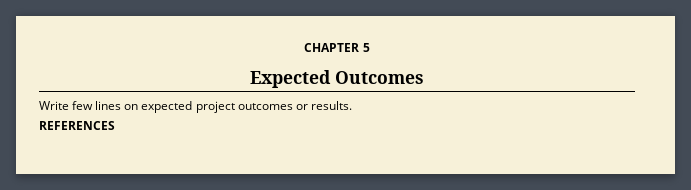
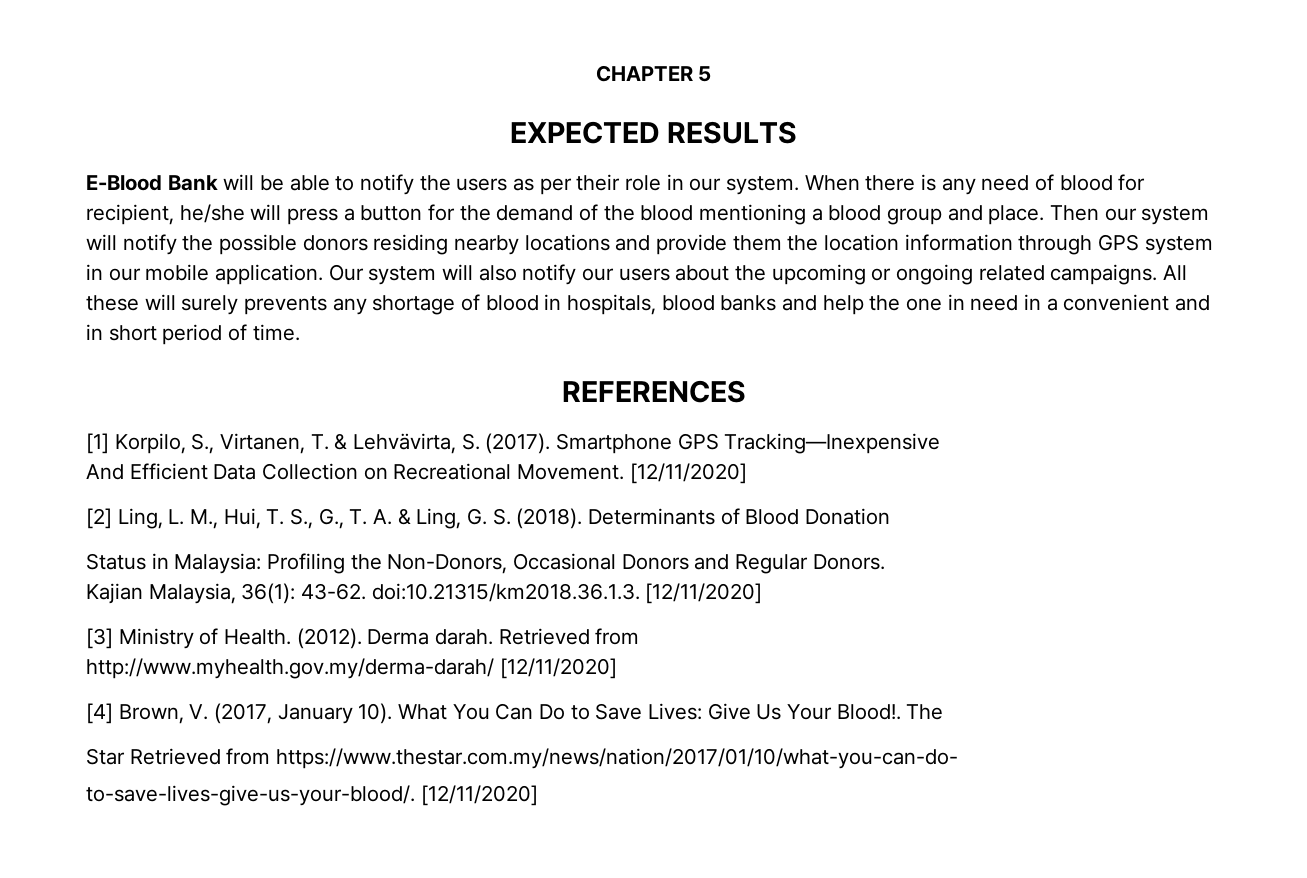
- Expected Outcomes
- Write few lines on expected project outcomes or results.
+ EXPECTED RESULTS
+ E-Blood Bank will be able to notify the users as per their role in our system. When there is any need of blood for recipient, he/she will press a button for the demand of the blood mentioning a blood group and place. Then our system will notify the possible donors residing nearby locations and provide them the location information through GPS system in our mobile application. Our system will also notify our users about the upcoming or ongoing related campaigns. All these will surely prevents any shortage of blood in hospitals, blood banks and help the one in need in a convenient and in short period of time.
  REFERENCES
+ [1] Korpilo, S., Virtanen, T. & Lehvävirta, S. (2017). Smartphone GPS Tracking—Inexpensive
+ And Efficient Data Collection on Recreational Movement. [12/11/2020]
+ [2] Ling, L. M., Hui, T. S., G., T. A. & Ling, G. S. (2018). Determinants of Blood Donation
+ Status in Malaysia: Profiling the Non-Donors, Occasional Donors and Regular Donors.
+ Kajian Malaysia, 36(1): 43-62. doi:10.21315/km2018.36.1.3. [12/11/2020]
+ [3] Ministry of Health. (2012). Derma darah. Retrieved from
+ http://www.myhealth.gov.my/derma-darah/ [12/11/2020]
+ [4] Brown, V. (2017, January 10). What You Can Do to Save Lives: Give Us Your Blood!. The
+ Star Retrieved from https://www.thestar.com.my/news/nation/2017/01/10/what-you-can-do-
+ to-save-lives-give-us-your-blood/. [12/11/2020]

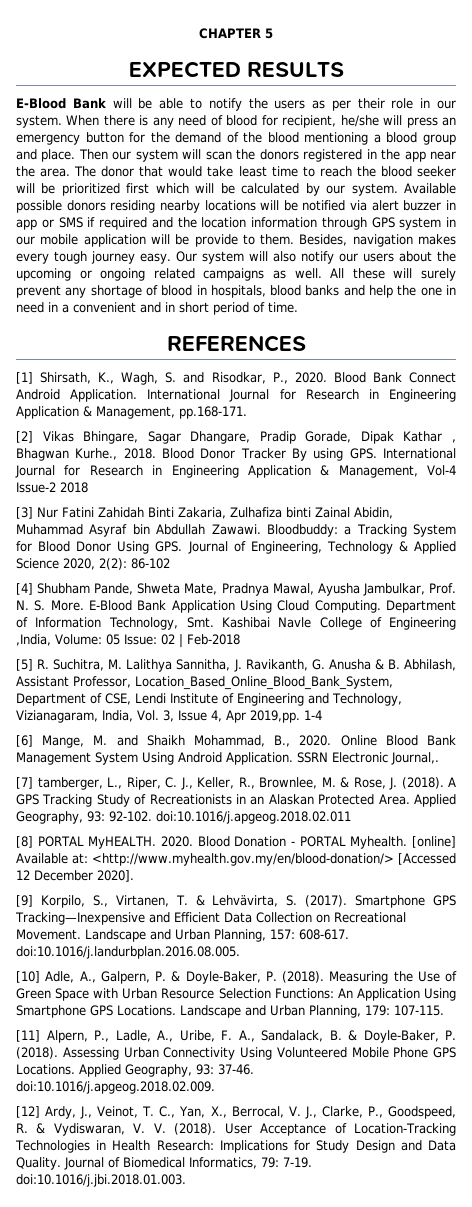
- When there is any need of blood for recipient, he/she will press a button for the demand of the blood mentioning a blood group and place.
+ When there is any need of blood for recipient, he/she will press an emergency button for the demand of the blood mentioning a blood group and place.
- Then our system will notify the possible donors residing nearby locations and provide them the location information through GPS system in our mobile application.
+ Then our system will scan the donors registered in the app near the area. The donor that would take least time to reach the blood seeker will be prioritized first which will be calculated by our system. Available possible donors residing nearby locations will be notified via alert buzzer in app or SMS if required and the location information through GPS system in our mobile application will be provide to them. Besides, navigation makes every tough journey easy.
- Our system will also notify our users about the upcoming or ongoing related campaigns.
+ Our system will also notify our users about the upcoming or ongoing related campaigns as well.
- All these will surely prevents any shortage of blood in hospitals, blood banks and help the one in need in a convenient and in short period of time.
+ All these will surely prevent any shortage of blood in hospitals, blood banks and help the one in need in a convenient and in short period of time.
- [1] Korpilo, S., Virtanen, T. & Lehvävirta, S. (2017).
+ [1] Shirsath, K., Wagh, S. and Risodkar, P., 2020. Blood Bank Connect Android Application. International Journal for Research in Engineering Application & Management, pp.168-171.
+ [2] Vikas Bhingare, Sagar Dhangare, Pradip Gorade, Dipak Kathar , Bhagwan Kurhe., 2018. Blood Donor Tracker By using GPS. International Journal for Research in Engineering Application & Management, Vol-4 Issue-2 2018
+ [3] Nur Fatini Zahidah Binti Zakaria, Zulhafiza binti Zainal Abidin, Muhammad Asyraf bin Abdullah Zawawi. Bloodbuddy: a Tracking System for Blood Donor Using GPS. Journal of Engineering, Technology & Applied Science 2020, 2(2): 86-102
+ [4] Shubham Pande, Shweta Mate, Pradnya Mawal, Ayusha Jambulkar, Prof. N. S. More. E-Blood Bank Application Using Cloud Computing. Department of Information Technology, Smt. Kashibai Navle College of Engineering ,India, Volume: 05 Issue: 02 | Feb-2018
+ [5] R. Suchitra, M. Lalithya Sannitha, J. Ravikanth, G. Anusha & B. Abhilash, Assistant Professor, Location_Based_Online_Blood_Bank_System, Department of CSE, Lendi Institute of Engineering and Technology, Vizianagaram, India, Vol. 3, Issue 4, Apr 2019,pp. 1-4
+ [6] Mange, M. and Shaikh Mohammad, B., 2020. Online Blood Bank Management System Using Android Application. SSRN Electronic Journal,.
+ [7] tamberger, L., Riper, C. J., Keller, R., Brownlee, M. & Rose, J. (2018). A GPS Tracking Study of Recreationists in an Alaskan Protected Area. Applied Geography, 93: 92-102. doi:10.1016/j.apgeog.2018.02.011
+ [8] PORTAL MyHEALTH. 2020. Blood Donation - PORTAL Myhealth. [online] Available at: <http://www.myhealth.gov.my/en/blood-donation/> [Accessed 12 December 2020].
+ [9] Korpilo, S., Virtanen, T. & Lehvävirta, S. (2017).
- Smartphone GPS Tracking—Inexpensive
- And Efficient Data Collection on Recreational Movement. [12/11/2020]
- [2] Ling, L. M., Hui, T. S., G., T. A. & Ling, G. S. (2018). Determinants of Blood Donation
- Status in Malaysia: Profiling the Non-Donors, Occasional Donors and Regular Donors.
- Kajian Malaysia, 36(1): 43-62. doi:10.21315/km2018.36.1.3. [12/11/2020]
- [3] Ministry of Health. (2012). Derma darah. Retrieved from
- http://www.myhealth.gov.my/derma-darah/ [12/11/2020]
- [4] Brown, V. (2017, January 10). What You Can Do to Save Lives: Give Us Your Blood!. The
- Star Retrieved from https://www.thestar.com.my/news/nation/2017/01/10/what-you-can-do-
- to-save-lives-give-us-your-blood/. [12/11/2020]
+ Smartphone GPS Tracking—Inexpensive and Efficient Data Collection on Recreational Movement. Landscape and Urban Planning, 157: 608-617. doi:10.1016/j.landurbplan.2016.08.005.
+ [10] Adle, A., Galpern, P. & Doyle-Baker, P. (2018). Measuring the Use of Green Space with Urban Resource Selection Functions: An Application Using Smartphone GPS Locations. Landscape and Urban Planning, 179: 107-115.
+ [11] Alpern, P., Ladle, A., Uribe, F. A., Sandalack, B. & Doyle-Baker, P. (2018). Assessing Urban Connectivity Using Volunteered Mobile Phone GPS Locations. Applied Geography, 93: 37-46. doi:10.1016/j.apgeog.2018.02.009.
+ [12] Ardy, J., Veinot, T. C., Yan, X., Berrocal, V. J., Clarke, P., Goodspeed, R. & Vydiswaran, V. V. (2018). User Acceptance of Location-Tracking Technologies in Health Research: Implications for Study Design and Data Quality. Journal of Biomedical Informatics, 79: 7-19. doi:10.1016/j.jbi.2018.01.003.

